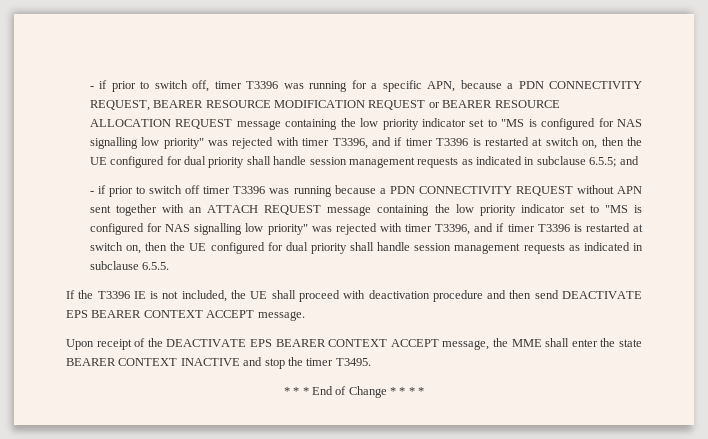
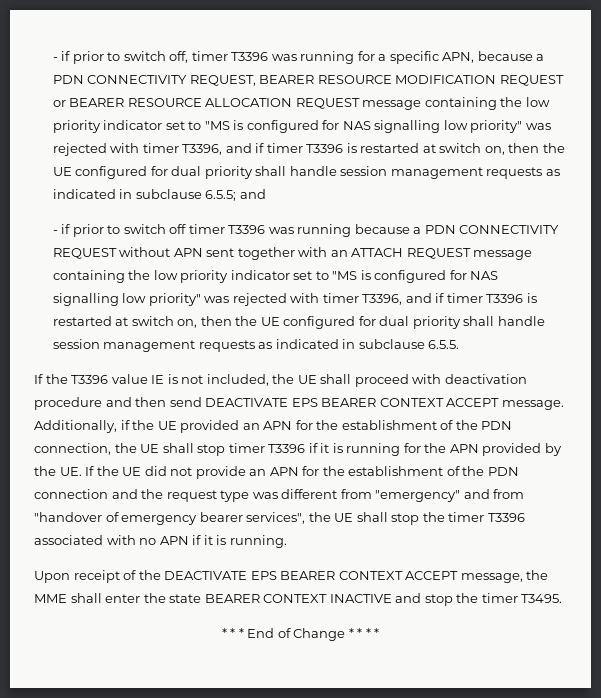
- If the T3396 IE is not included, the UE shall proceed with deactivation procedure and then send DEACTIVATE EPS BEARER CONTEXT ACCEPT message.
+ If the T3396 value IE is not included, the UE shall proceed with deactivation procedure and then send DEACTIVATE EPS BEARER CONTEXT ACCEPT message. Additionally, if the UE provided an APN for the establishment of the PDN connection, the UE shall stop timer T3396 if it is running for the APN provided by the UE. If the UE did not provide an APN for the establishment of the PDN connection and the request type was different from "emergency" and from "handover of emergency bearer services", the UE shall stop the timer T3396 associated with no APN if it is running.

